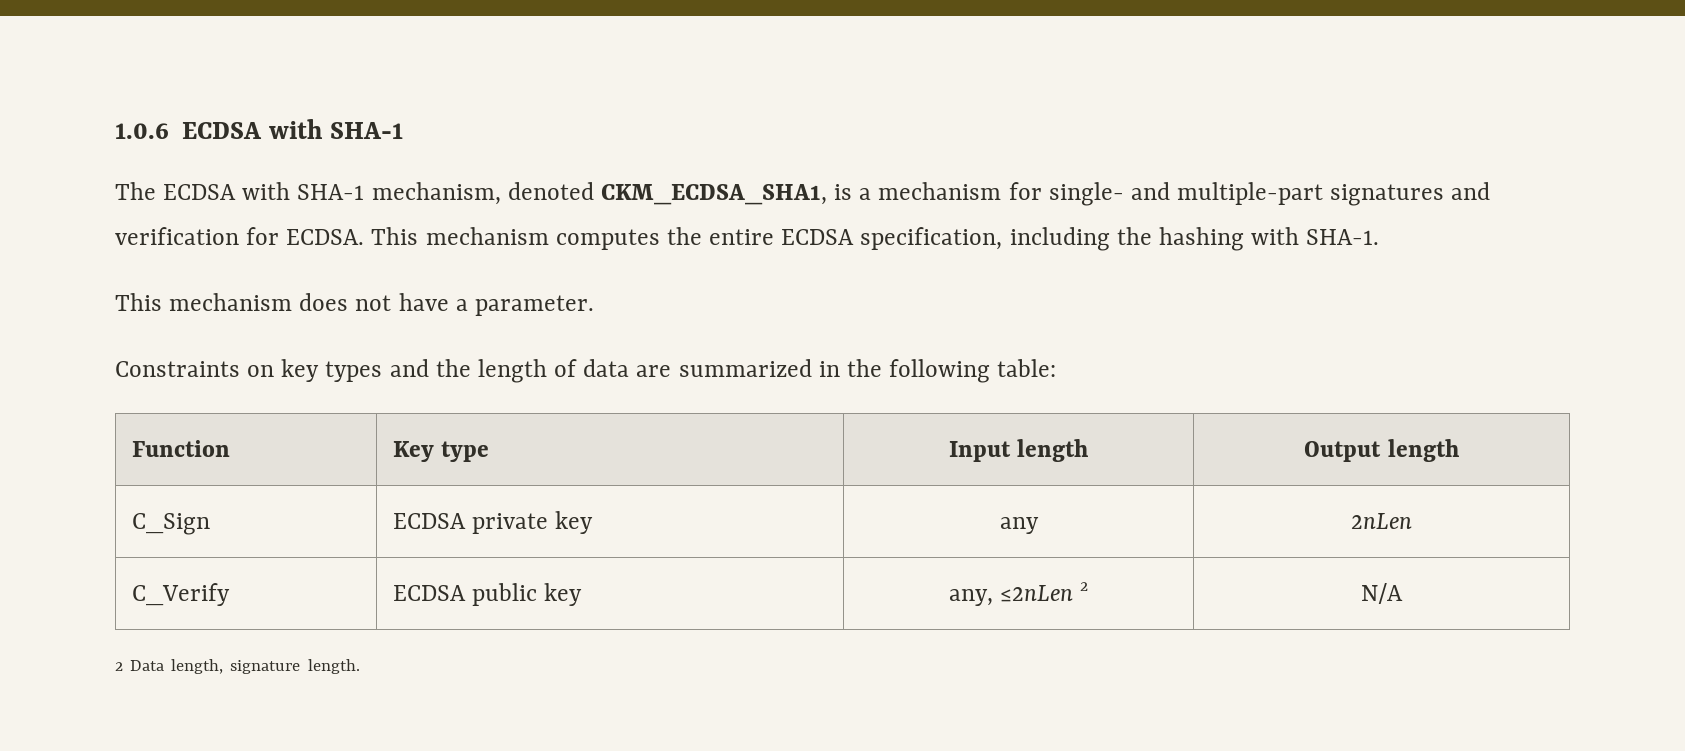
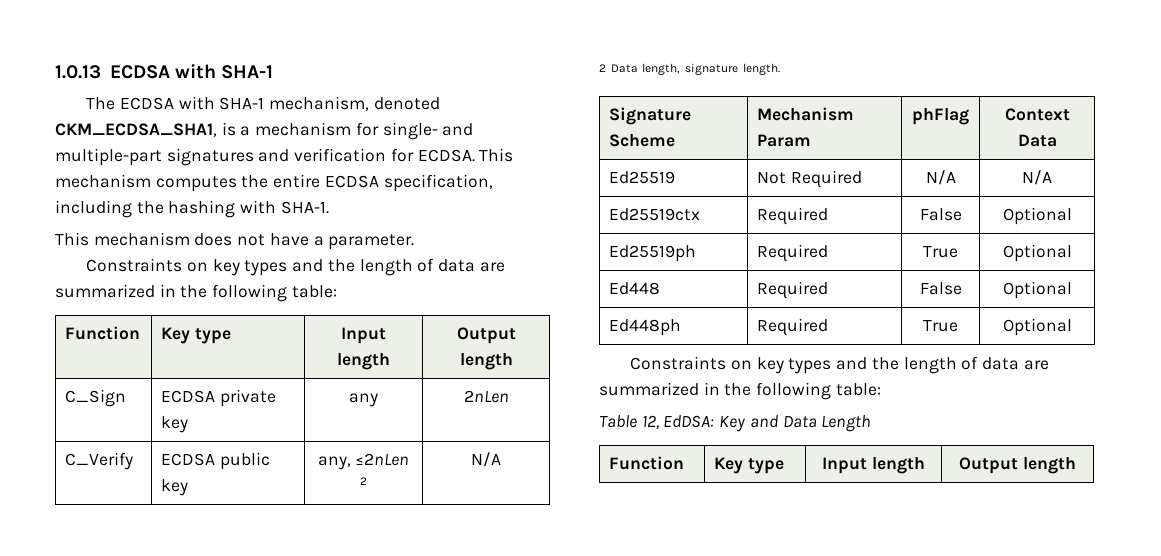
- 1.0.6 ECDSA with SHA-1
+ 1.0.13 ECDSA with SHA-1
+ Signature Scheme | Mechanism Param | phFlag | Context Data
+ Ed25519 | Not Required | N/A | N/A
+ Ed25519ctx | Required | False | Optional
+ Ed25519ph | Required | True | Optional
+ Ed448 | Required | False | Optional
+ Ed448ph | Required | True | Optional
+ Constraints on key types and the length of data are summarized in the following table:
+ Table 12, EdDSA: Key and Data Length
+ Function | Key type | Input length | Output length

